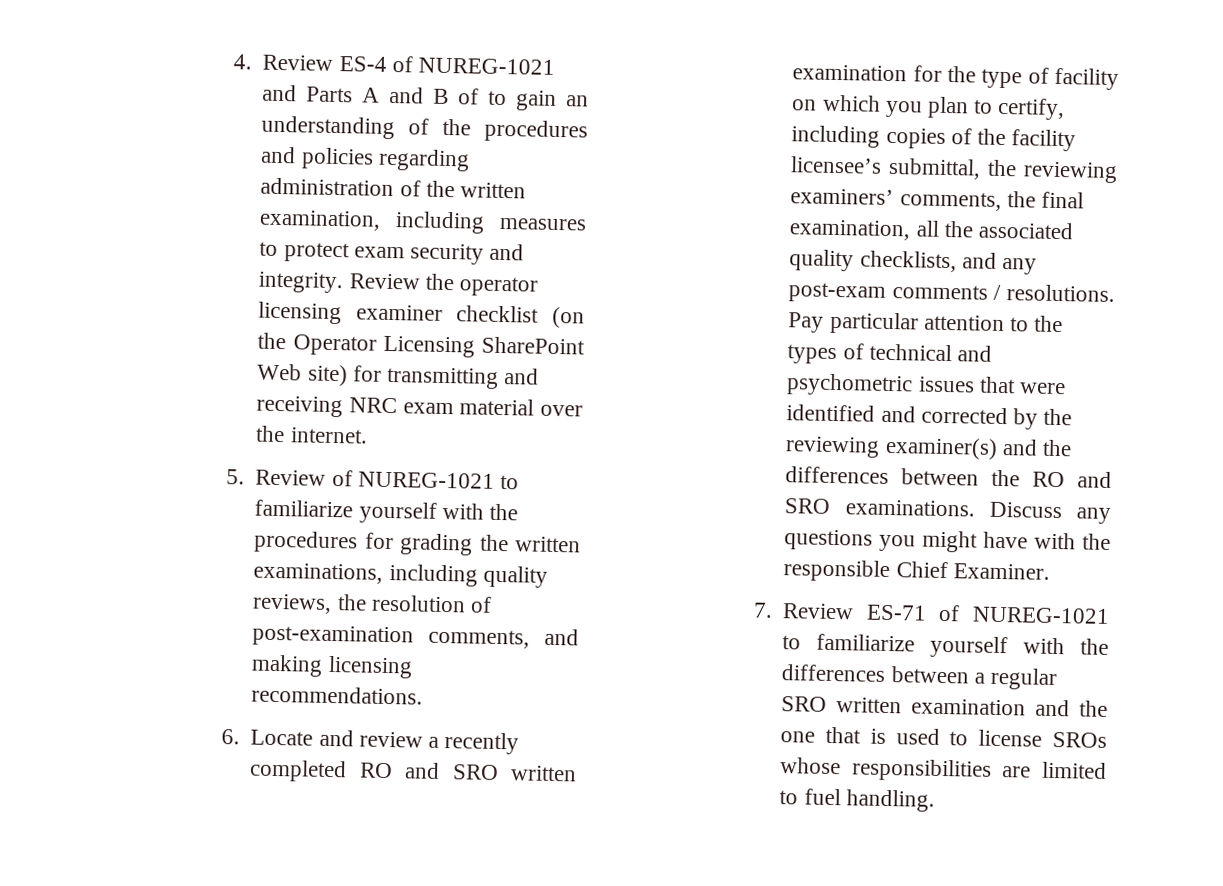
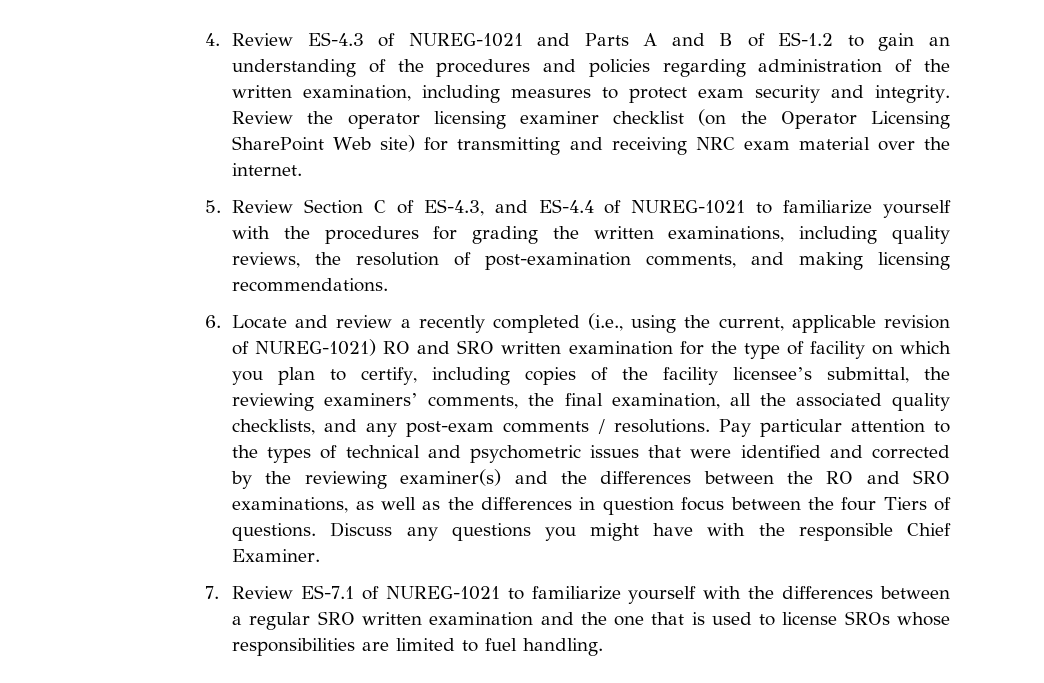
- 4. Review ES-4 of NUREG-1021 and Parts A and B of to gain an understanding of the procedures and policies regarding administration of the written examination, including measures to protect exam security and integrity.
+ 4. Review ES-4.3 of NUREG-1021 and Parts A and B of ES-1.2 to gain an understanding of the procedures and policies regarding administration of the written examination, including measures to protect exam security and integrity.
- 5. Review of NUREG-1021 to familiarize yourself with the procedures for grading the written examinations, including quality reviews, the resolution of post-examination comments, and making licensing recommendations.
+ 5. Review Section C of ES-4.3, and ES-4.4 of NUREG-1021 to familiarize yourself with the procedures for grading the written examinations, including quality reviews, the resolution of post-examination comments, and making licensing recommendations.
- 6. Locate and review a recently completed RO and SRO written examination for the type of facility on which you plan to certify, including copies of the facility licensee’s submittal, the reviewing examiners’ comments, the final examination, all the associated quality checklists, and any post-exam comments / resolutions.
+ 6. Locate and review a recently completed (i.e., using the current, applicable revision of NUREG-1021) RO and SRO written examination for the type of facility on which you plan to certify, including copies of the facility licensee’s submittal, the reviewing examiners’ comments, the final examination, all the associated quality checklists, and any post-exam comments / resolutions.
- Pay particular attention to the types of technical and psychometric issues that were identified and corrected by the reviewing examiner(s) and the differences between the RO and SRO examinations.
+ Pay particular attention to the types of technical and psychometric issues that were identified and corrected by the reviewing examiner(s) and the differences between the RO and SRO examinations, as well as the differences in question focus between the four Tiers of questions.
- 7. Review ES-71 of NUREG-1021 to familiarize yourself with the differences between a regular SRO written examination and the one that is used to license SROs whose responsibilities are limited to fuel handling.
+ 7. Review ES-7.1 of NUREG-1021 to familiarize yourself with the differences between a regular SRO written examination and the one that is used to license SROs whose responsibilities are limited to fuel handling.

